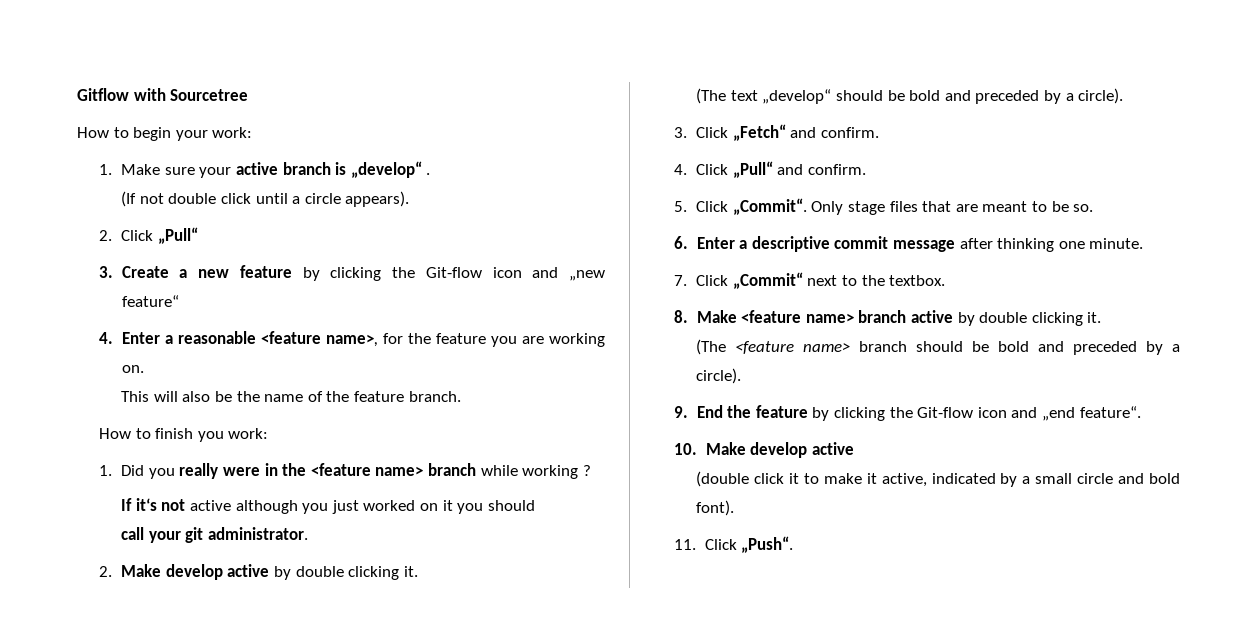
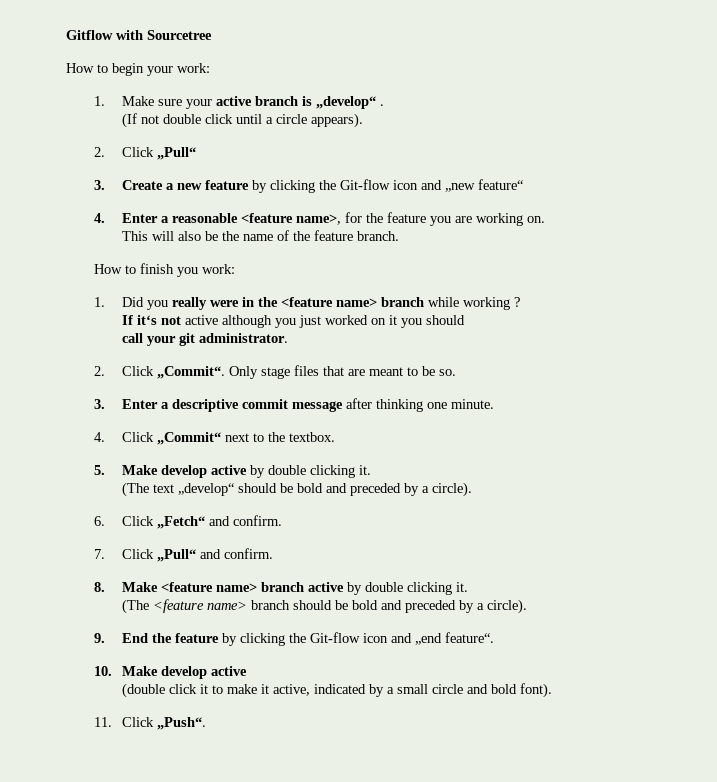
- 2. Make develop active by double clicking it.
+ 2. Click „Commit“. Only stage files that are meant to be so.
+ 3. Enter a descriptive commit message after thinking one minute.
+ 4. Click „Commit“ next to the textbox.
+ 5. Make develop active by double clicking it.
- 3. Click „Fetch“ and confirm.
+ 6. Click „Fetch“ and confirm.
- 4. Click „Pull“ and confirm.
+ 7. Click „Pull“ and confirm.
- 5. Click „Commit“. Only stage files that are meant to be so.
- 6. Enter a descriptive commit message after thinking one minute.
- 7. Click „Commit“ next to the textbox.

